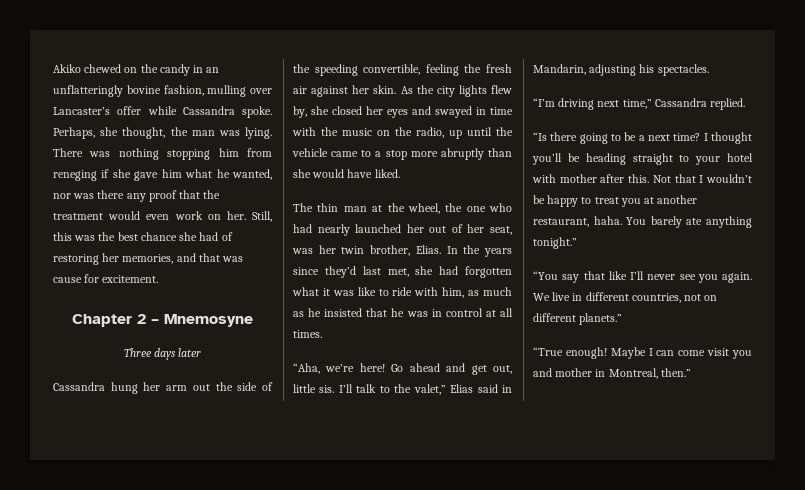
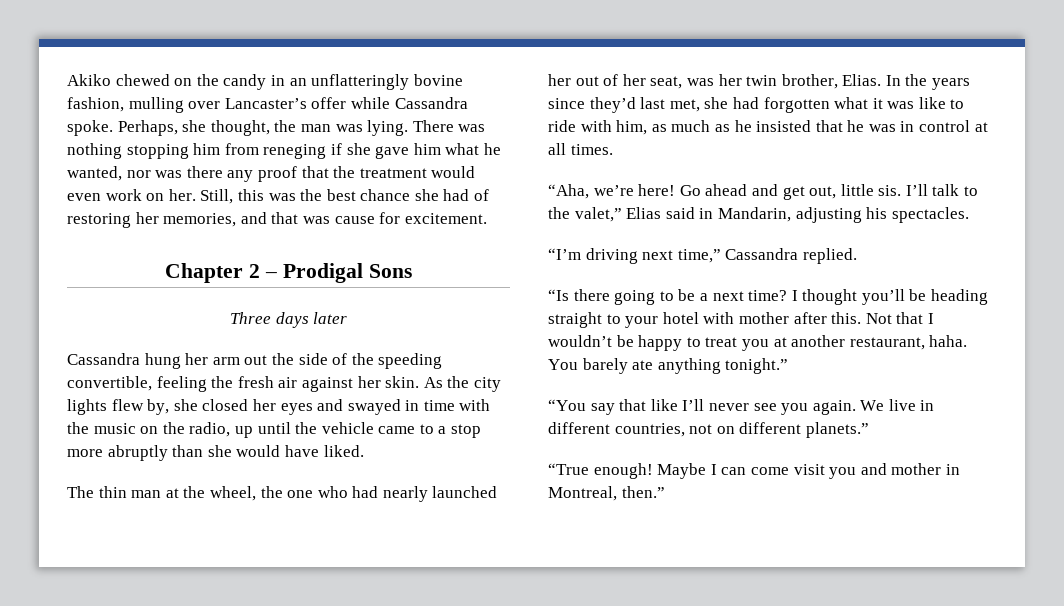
- Chapter 2 – Mnemosyne
+ Chapter 2 – Prodigal Sons

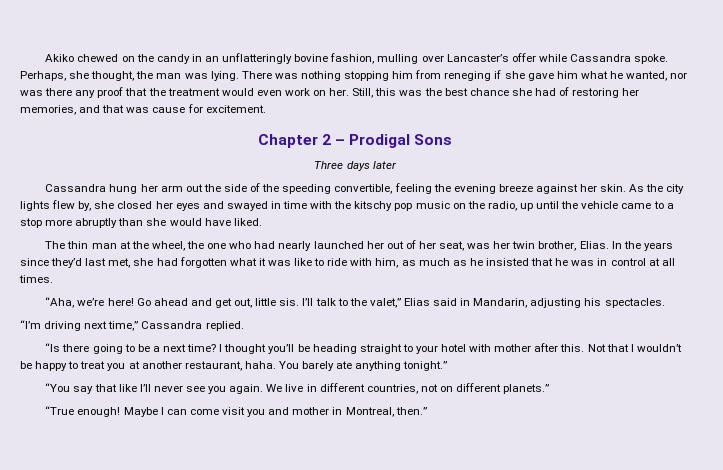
- Cassandra hung her arm out the side of the speeding convertible, feeling the fresh air against her skin.
+ Cassandra hung her arm out the side of the speeding convertible, feeling the evening breeze against her skin.
- As the city lights flew by, she closed her eyes and swayed in time with the music on the radio, up until the vehicle came to a stop more abruptly than she would have liked.
+ As the city lights flew by, she closed her eyes and swayed in time with the kitschy pop music on the radio, up until the vehicle came to a stop more abruptly than she would have liked.

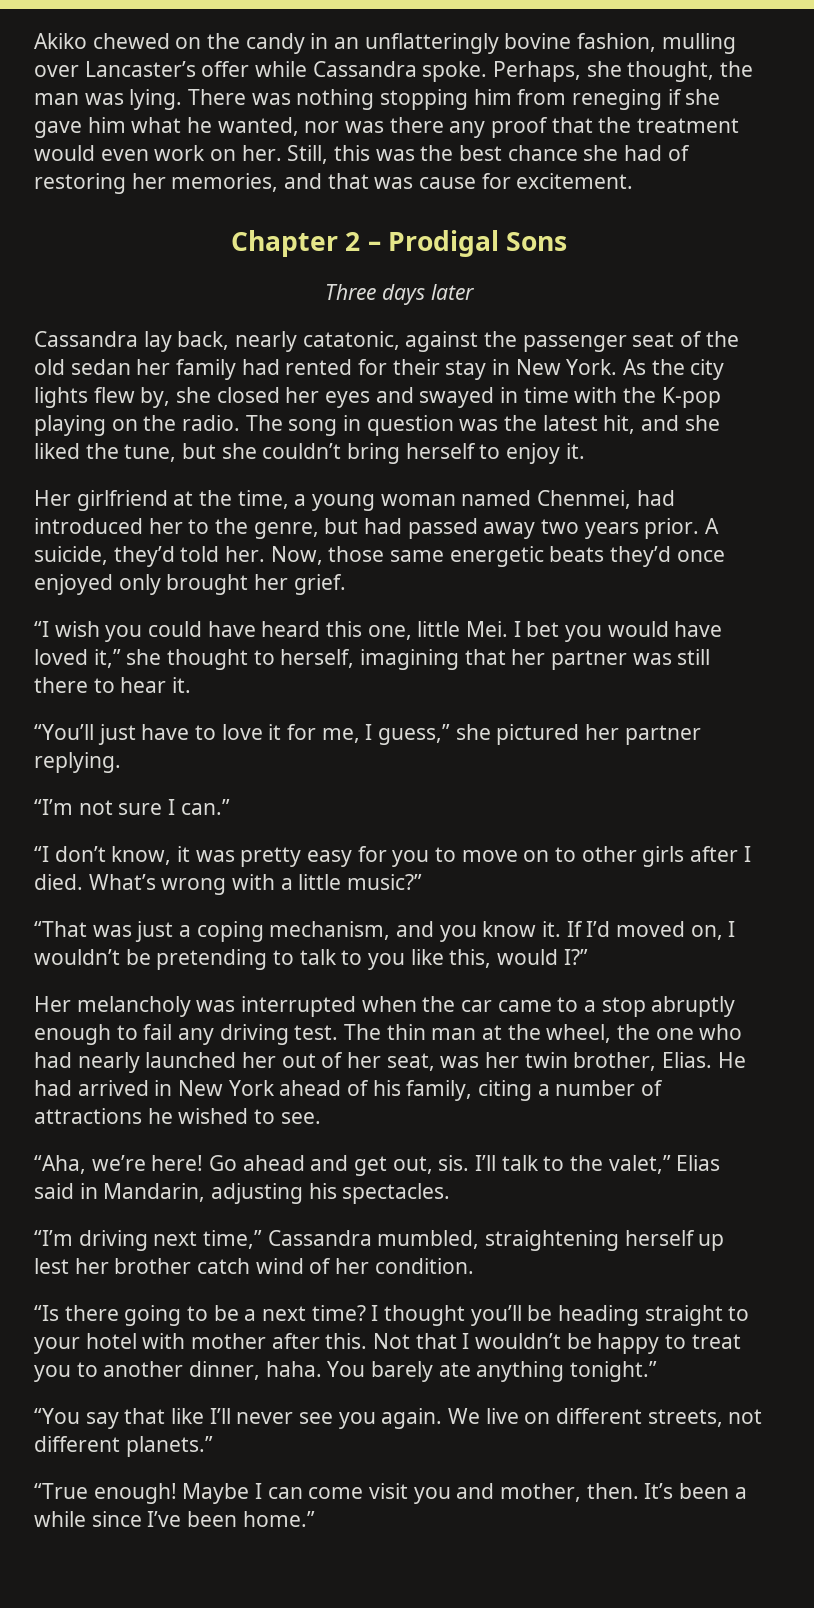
- Cassandra hung her arm out the side of the speeding convertible, feeling the evening breeze against her skin.
+ Cassandra lay back, nearly catatonic, against the passenger seat of the old sedan her family had rented for their stay in New York.
- As the city lights flew by, she closed her eyes and swayed in time with the kitschy pop music on the radio, up until the vehicle came to a stop more abruptly than she would have liked.
- The thin man at the wheel, the one who had nearly launched her out of her seat, was her twin brother, Elias.
+ As the city lights flew by, she closed her eyes and swayed in time with the K-pop playing on the radio. The song in question was the latest hit, and she liked the tune, but she couldn’t bring herself to enjoy it.
+ Her girlfriend at the time, a young woman named Chenmei, had introduced her to the genre, but had passed away two years prior. A suicide, they’d told her. Now, those same energetic beats they’d once enjoyed only brought her grief.
+ “I wish you could have heard this one, little Mei. I bet you would have loved it,” she thought to herself, imagining that her partner was still there to hear it.
+ “You’ll just have to love it for me, I guess,” she pictured her partner replying.
+ “I’m not sure I can.”
+ “I don’t know, it was pretty easy for you to move on to other girls after I died. What’s wrong with a little music?”
+ “That was just a coping mechanism, and you know it. If I’d moved on, I wouldn’t be pretending to talk to you like this, would I?”
+ Her melancholy was interrupted when the car came to a stop abruptly enough to fail any driving test. The thin man at the wheel, the one who had nearly launched her out of her seat, was her twin brother, Elias.
- In the years since they’d last met, she had forgotten what it was like to ride with him, as much as he insisted that he was in control at all times.
+ He had arrived in New York ahead of his family, citing a number of attractions he wished to see.
- Go ahead and get out, little sis.
+ Go ahead and get out, sis.
- “I’m driving next time,” Cassandra replied.
+ “I’m driving next time,” Cassandra mumbled, straightening herself up lest her brother catch wind of her condition.
- Not that I wouldn’t be happy to treat you at another restaurant, haha.
+ Not that I wouldn’t be happy to treat you to another dinner, haha.
- We live in different countries, not on different planets.”
+ We live on different streets, not different planets.”
- Maybe I can come visit you and mother in Montreal, then.”
+ Maybe I can come visit you and mother, then. It’s been a while since I’ve been home.”

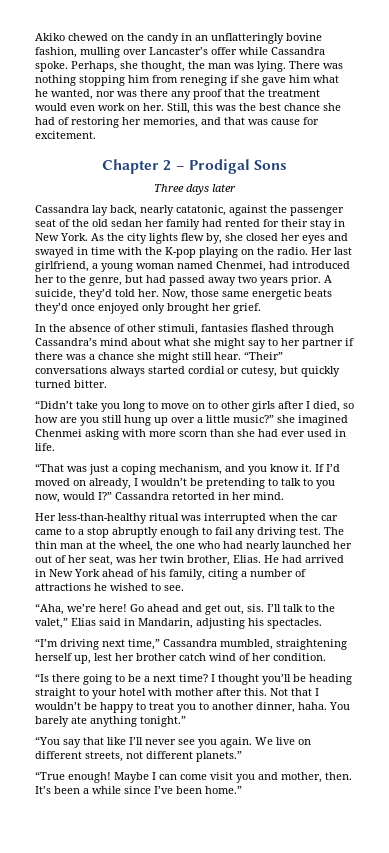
- The song in question was the latest hit, and she liked the tune, but she couldn’t bring herself to enjoy it.
- Her girlfriend at the time, a young woman named Chenmei, had introduced her to the genre, but had passed away two years prior.
+ Her last girlfriend, a young woman named Chenmei, had introduced her to the genre, but had passed away two years prior.
- “I wish you could have heard this one, little Mei. I bet you would have loved it,” she thought to herself, imagining that her partner was still there to hear it.
- “You’ll just have to love it for me, I guess,” she pictured her partner replying.
- “I’m not sure I can.”
- “I don’t know, it was pretty easy for you to move on to other girls after I died. What’s wrong with a little music?”
+ In the absence of other stimuli, fantasies flashed through Cassandra’s mind about what she might say to her partner if there was a chance she might still hear. “Their” conversations always started cordial or cutesy, but quickly turned bitter.
+ “Didn’t take you long to move on to other girls after I died, so how are you still hung up over a little music?” she imagined Chenmei asking with more scorn than she had ever used in life.
- If I’d moved on, I wouldn’t be pretending to talk to you like this, would I?”
- Her melancholy was interrupted when the car came to a stop abruptly enough to fail any driving test.
+ If I’d moved on already, I wouldn’t be pretending to talk to you now, would I?” Cassandra retorted in her mind.
+ Her less-than-healthy ritual was interrupted when the car came to a stop abruptly enough to fail any driving test.
- “I’m driving next time,” Cassandra mumbled, straightening herself up lest her brother catch wind of her condition.
+ “I’m driving next time,” Cassandra mumbled, straightening herself up, lest her brother catch wind of her condition.

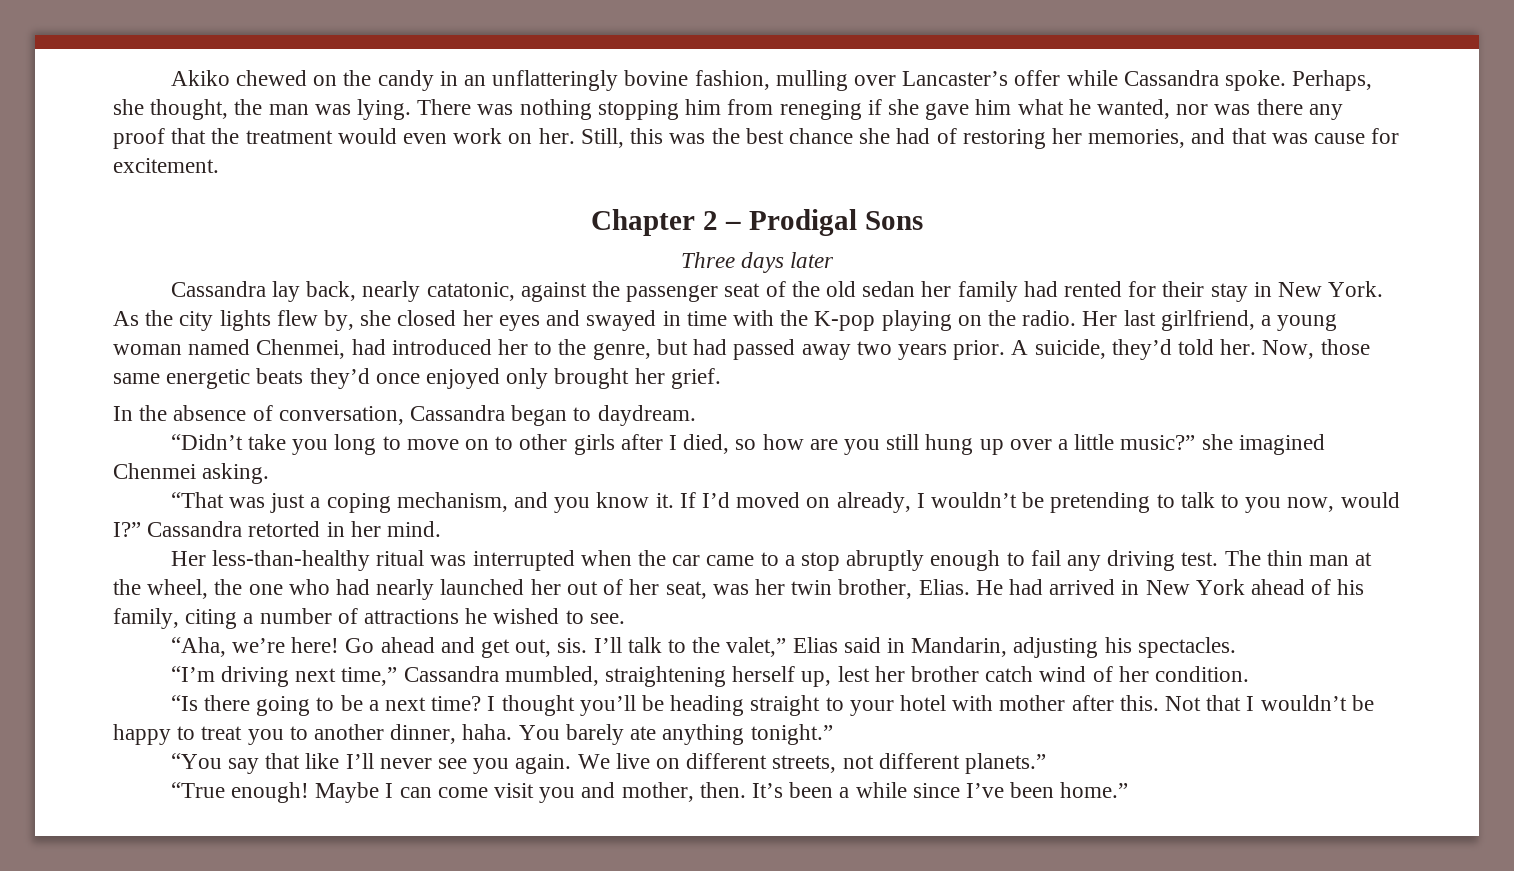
- In the absence of other stimuli, fantasies flashed through Cassandra’s mind about what she might say to her partner if there was a chance she might still hear. “Their” conversations always started cordial or cutesy, but quickly turned bitter.
+ In the absence of conversation, Cassandra began to daydream.
- “Didn’t take you long to move on to other girls after I died, so how are you still hung up over a little music?” she imagined Chenmei asking with more scorn than she had ever used in life.
+ “Didn’t take you long to move on to other girls after I died, so how are you still hung up over a little music?” she imagined Chenmei asking.

